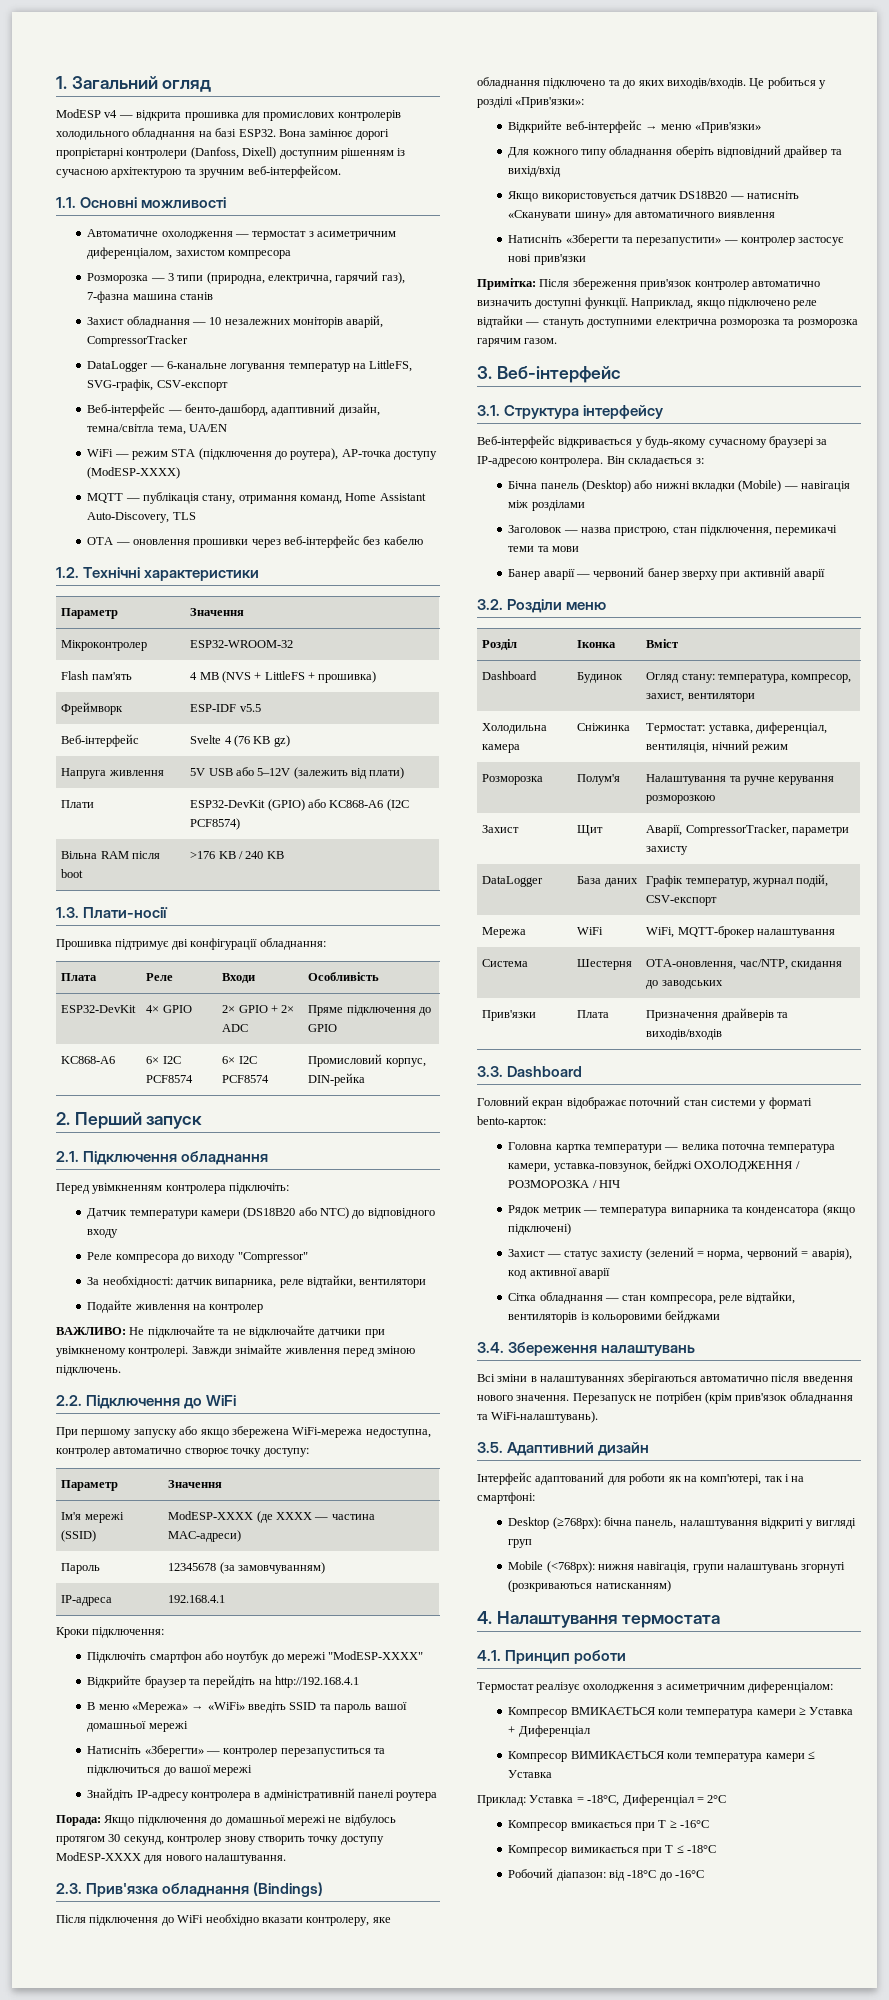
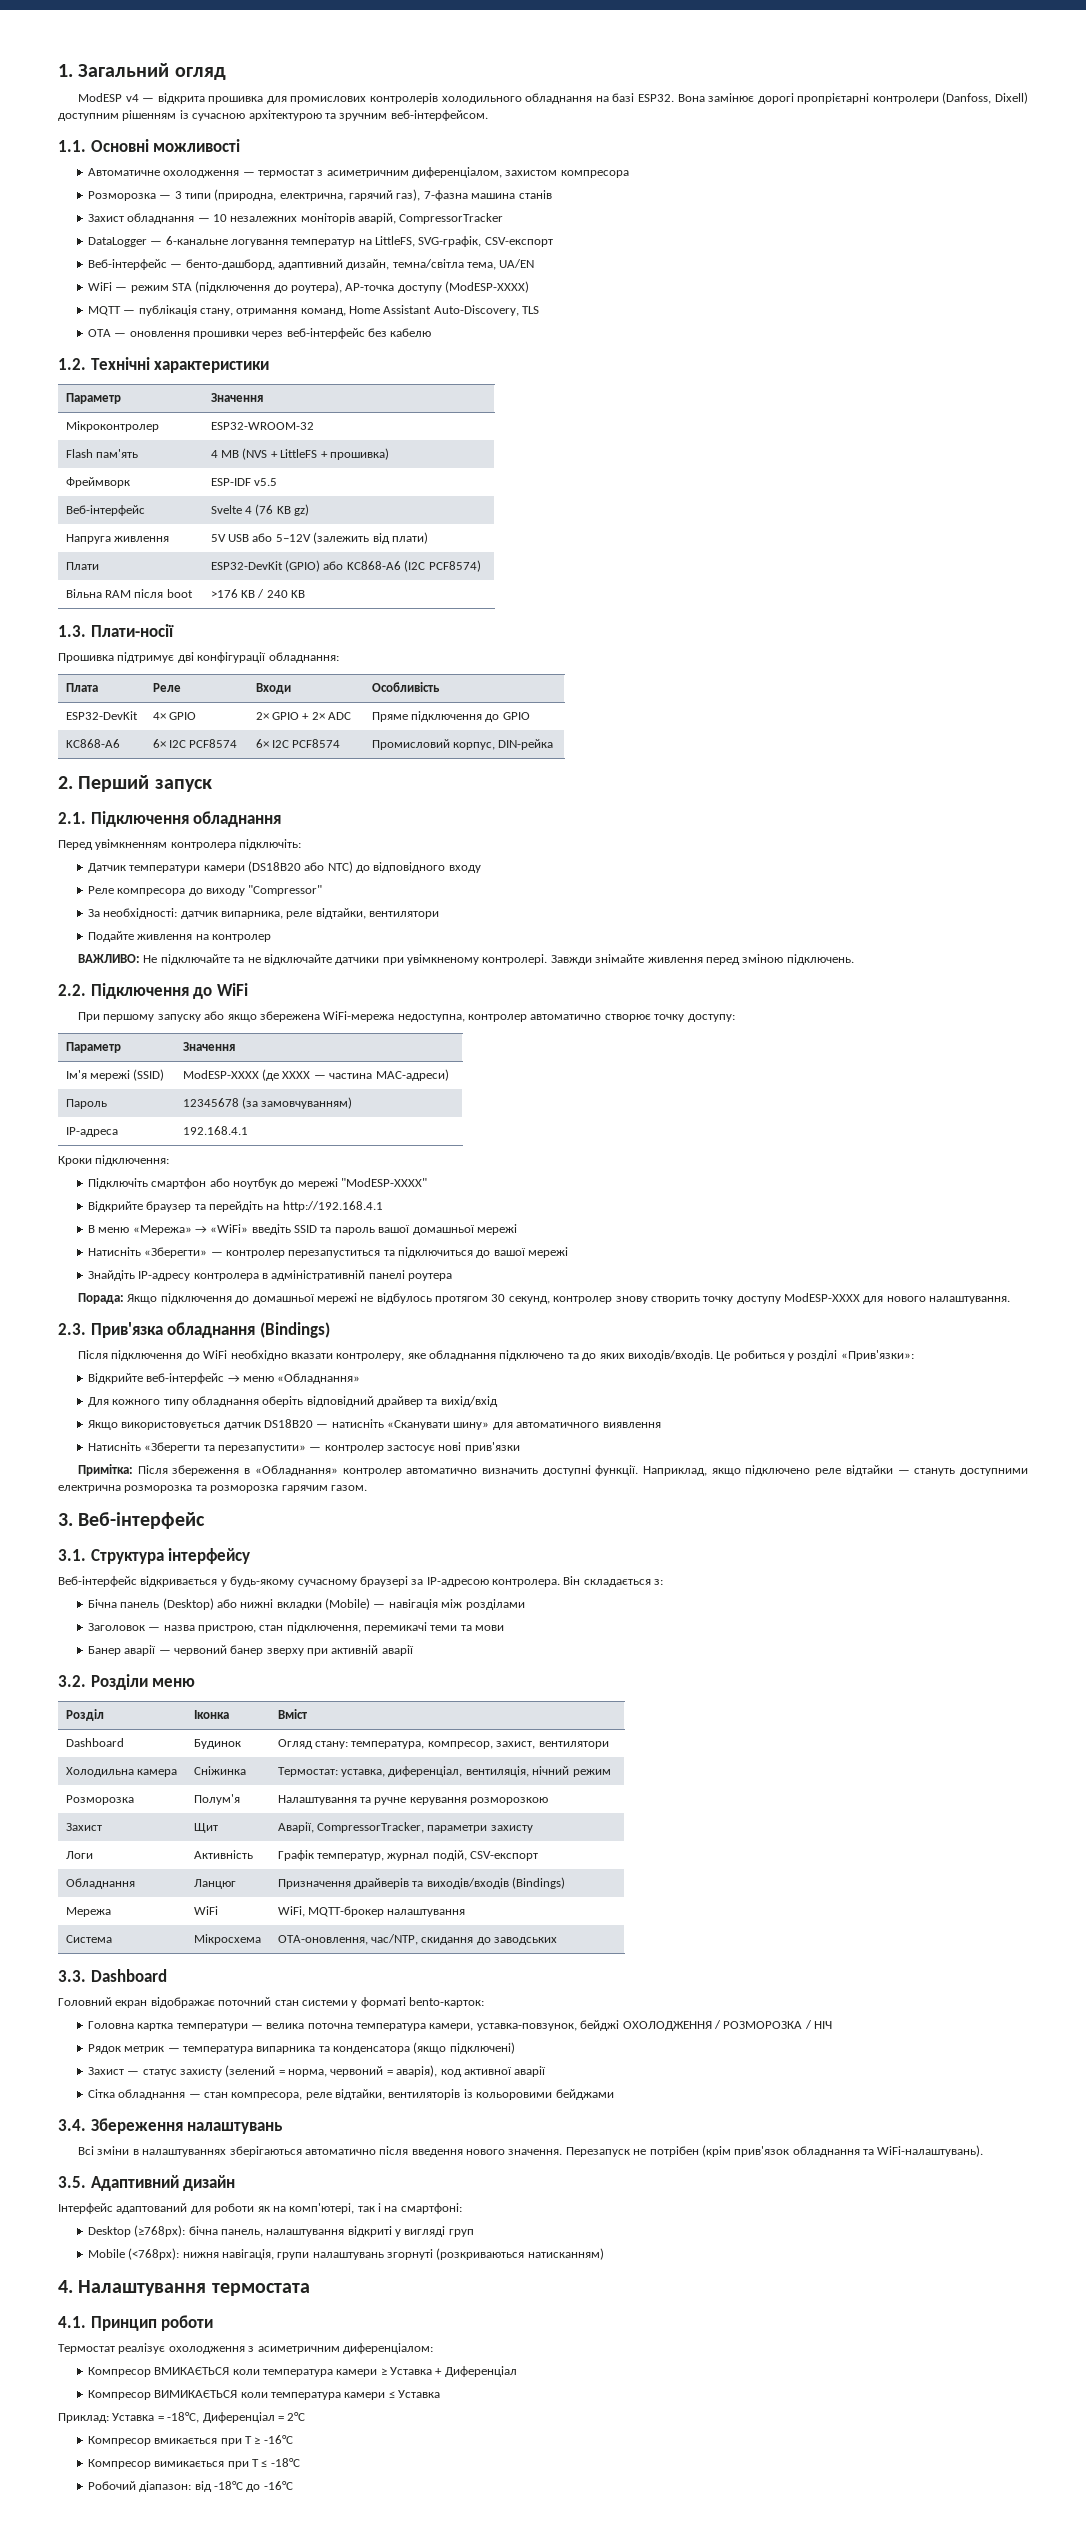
- Відкрийте веб-інтерфейс → меню «Прив'язки»
+ Відкрийте веб-інтерфейс → меню «Обладнання»
- Примітка: Після збереження прив'язок контролер автоматично визначить доступні функції.
+ Примітка: Після збереження в «Обладнання» контролер автоматично визначить доступні функції.
- DataLogger | База даних | Графік температур, журнал подій, CSV-експорт
+ Логи | Активність | Графік температур, журнал подій, CSV-експорт
+ Обладнання | Ланцюг | Призначення драйверів та виходів/входів (Bindings)
- Система | Шестерня | OTA-оновлення, час/NTP, скидання до заводських
+ Система | Мікросхема | OTA-оновлення, час/NTP, скидання до заводських
- Прив'язки | Плата | Призначення драйверів та виходів/входів

